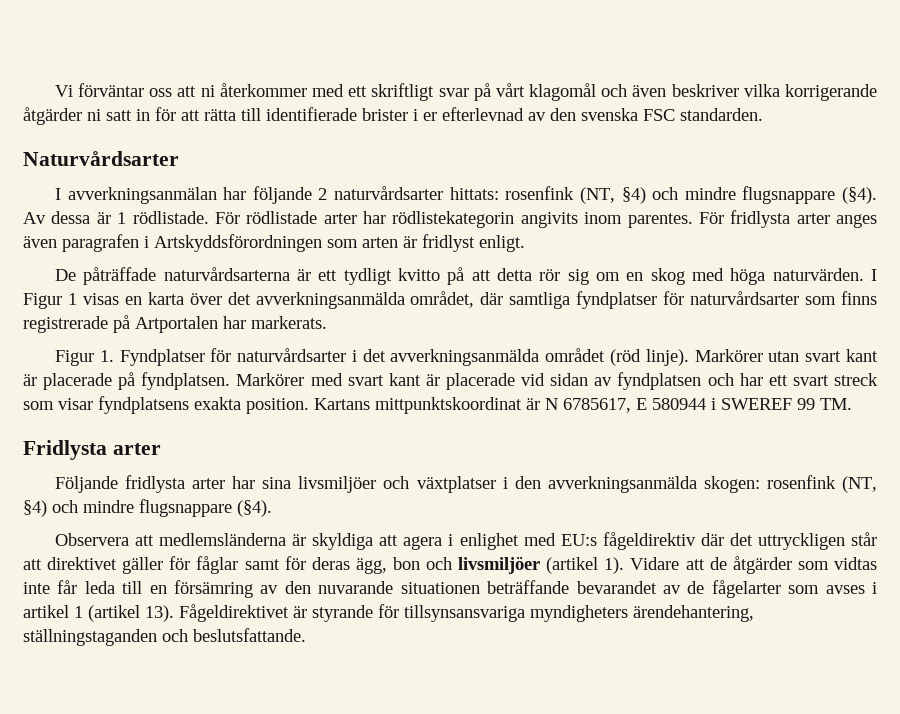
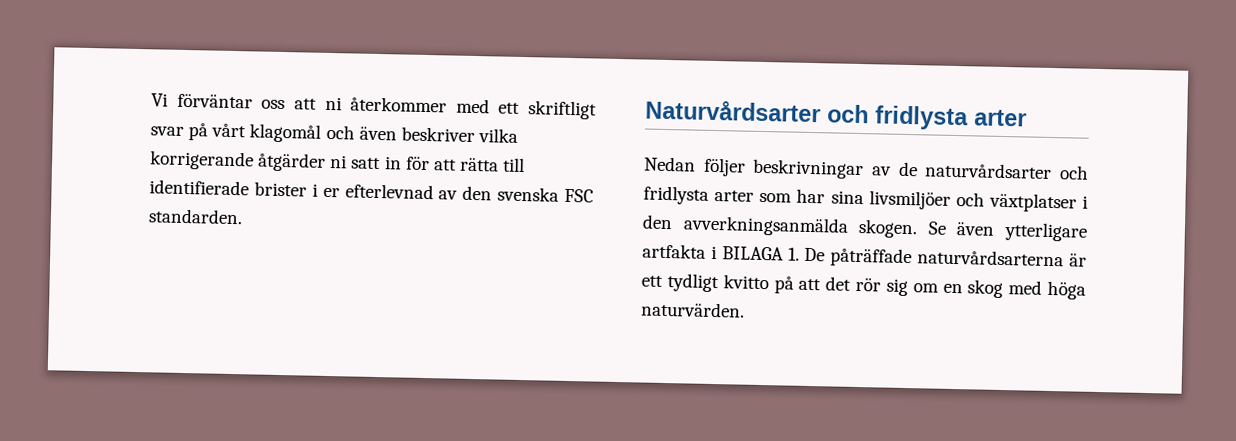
- Naturvårdsarter
- I avverkningsanmälan har följande 2 naturvårdsarter hittats: rosenfink (NT, §4) och mindre flugsnappare (§4). Av dessa är 1 rödlistade. För rödlistade arter har rödlistekategorin angivits inom parentes. För fridlysta arter anges även paragrafen i Artskyddsförordningen som arten är fridlyst enligt.
- De påträffade naturvårdsarterna är ett tydligt kvitto på att detta rör sig om en skog med höga naturvärden. I Figur 1 visas en karta över det avverkningsanmälda området, där samtliga fyndplatser för naturvårdsarter som finns registrerade på Artportalen har markerats.
- Figur 1. Fyndplatser för naturvårdsarter i det avverkningsanmälda området (röd linje). Markörer utan svart kant är placerade på fyndplatsen. Markörer med svart kant är placerade vid sidan av fyndplatsen och har ett svart streck som visar fyndplatsens exakta position. Kartans mittpunktskoordinat är N 6785617, E 580944 i SWEREF 99 TM.
- Fridlysta arter
- Följande fridlysta arter har sina livsmiljöer och växtplatser i den avverkningsanmälda skogen: rosenfink (NT, §4) och mindre flugsnappare (§4).
- Observera att medlemsländerna är skyldiga att agera i enlighet med EU:s fågeldirektiv där det uttryckligen står att direktivet gäller för fåglar samt för deras ägg, bon och livsmiljöer (artikel 1). Vidare att de åtgärder som vidtas inte får leda till en försämring av den nuvarande situationen beträffande bevarandet av de fågelarter som avses i artikel 1 (artikel 13). Fågeldirektivet är styrande för tillsynsansvariga myndigheters ärendehantering, ställningstaganden och beslutsfattande.
+ Naturvårdsarter och fridlysta arter
+ Nedan följer beskrivningar av de naturvårdsarter och fridlysta arter som har sina livsmiljöer och växtplatser i den avverkningsanmälda skogen. Se även ytterligare artfakta i BILAGA 1. De påträffade naturvårdsarterna är ett tydligt kvitto på att det rör sig om en skog med höga naturvärden.

